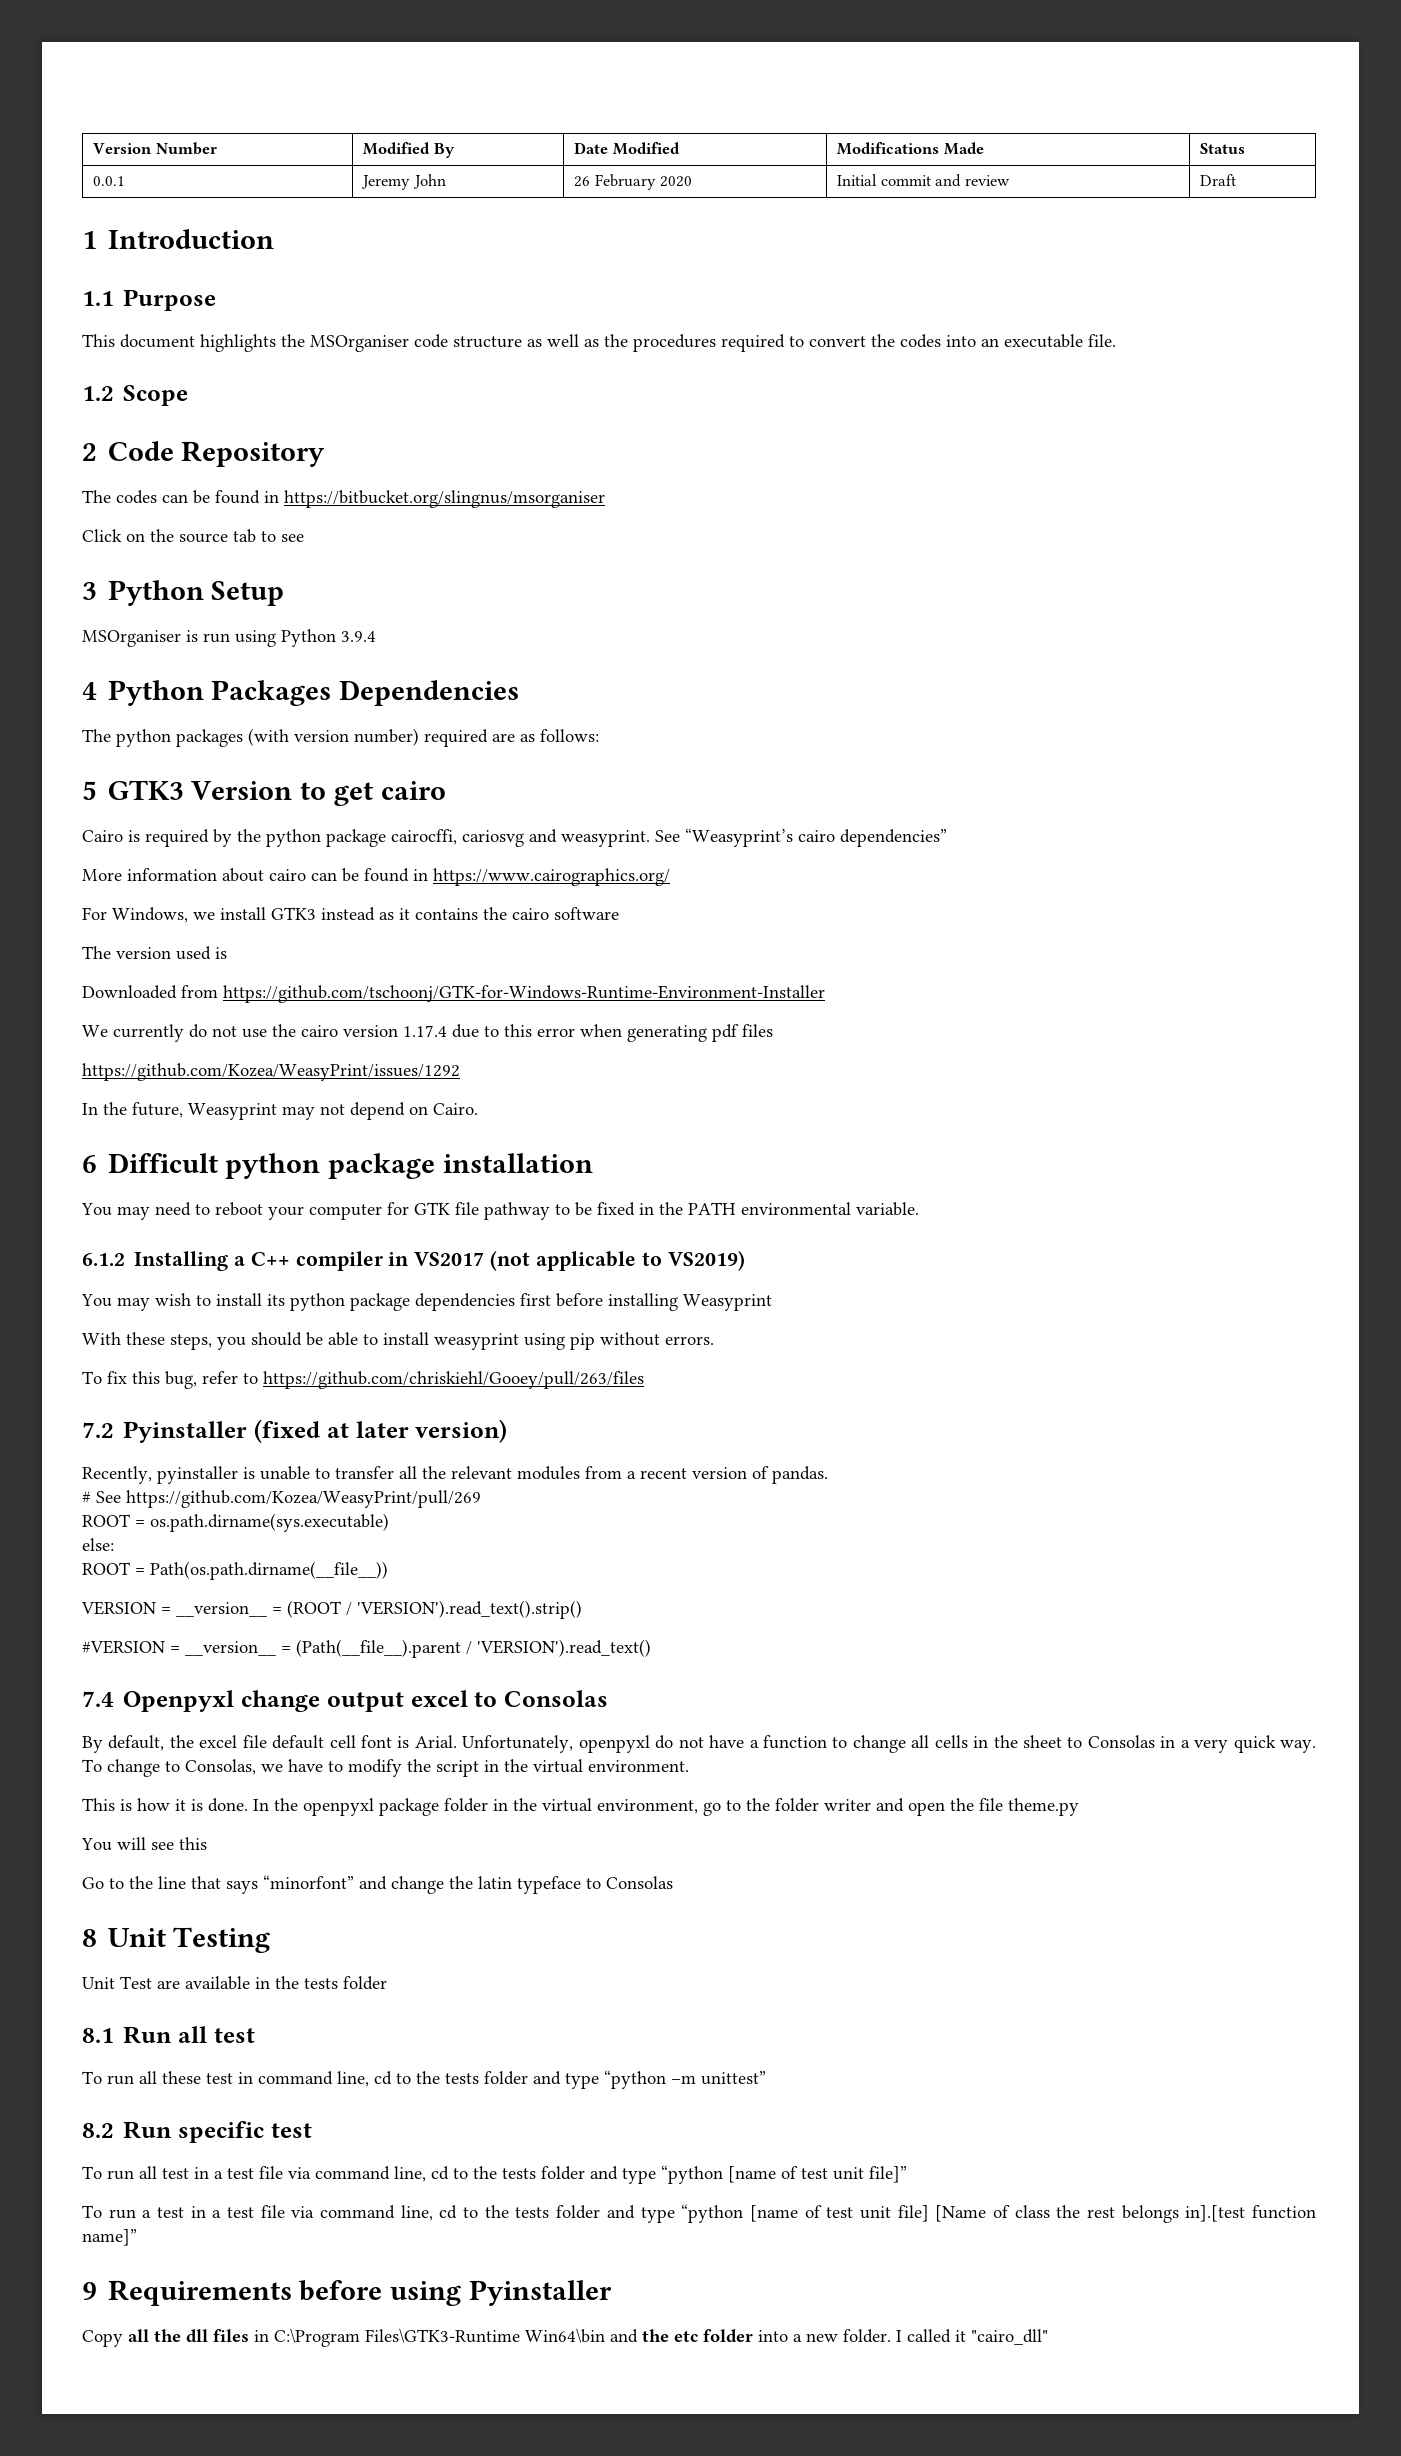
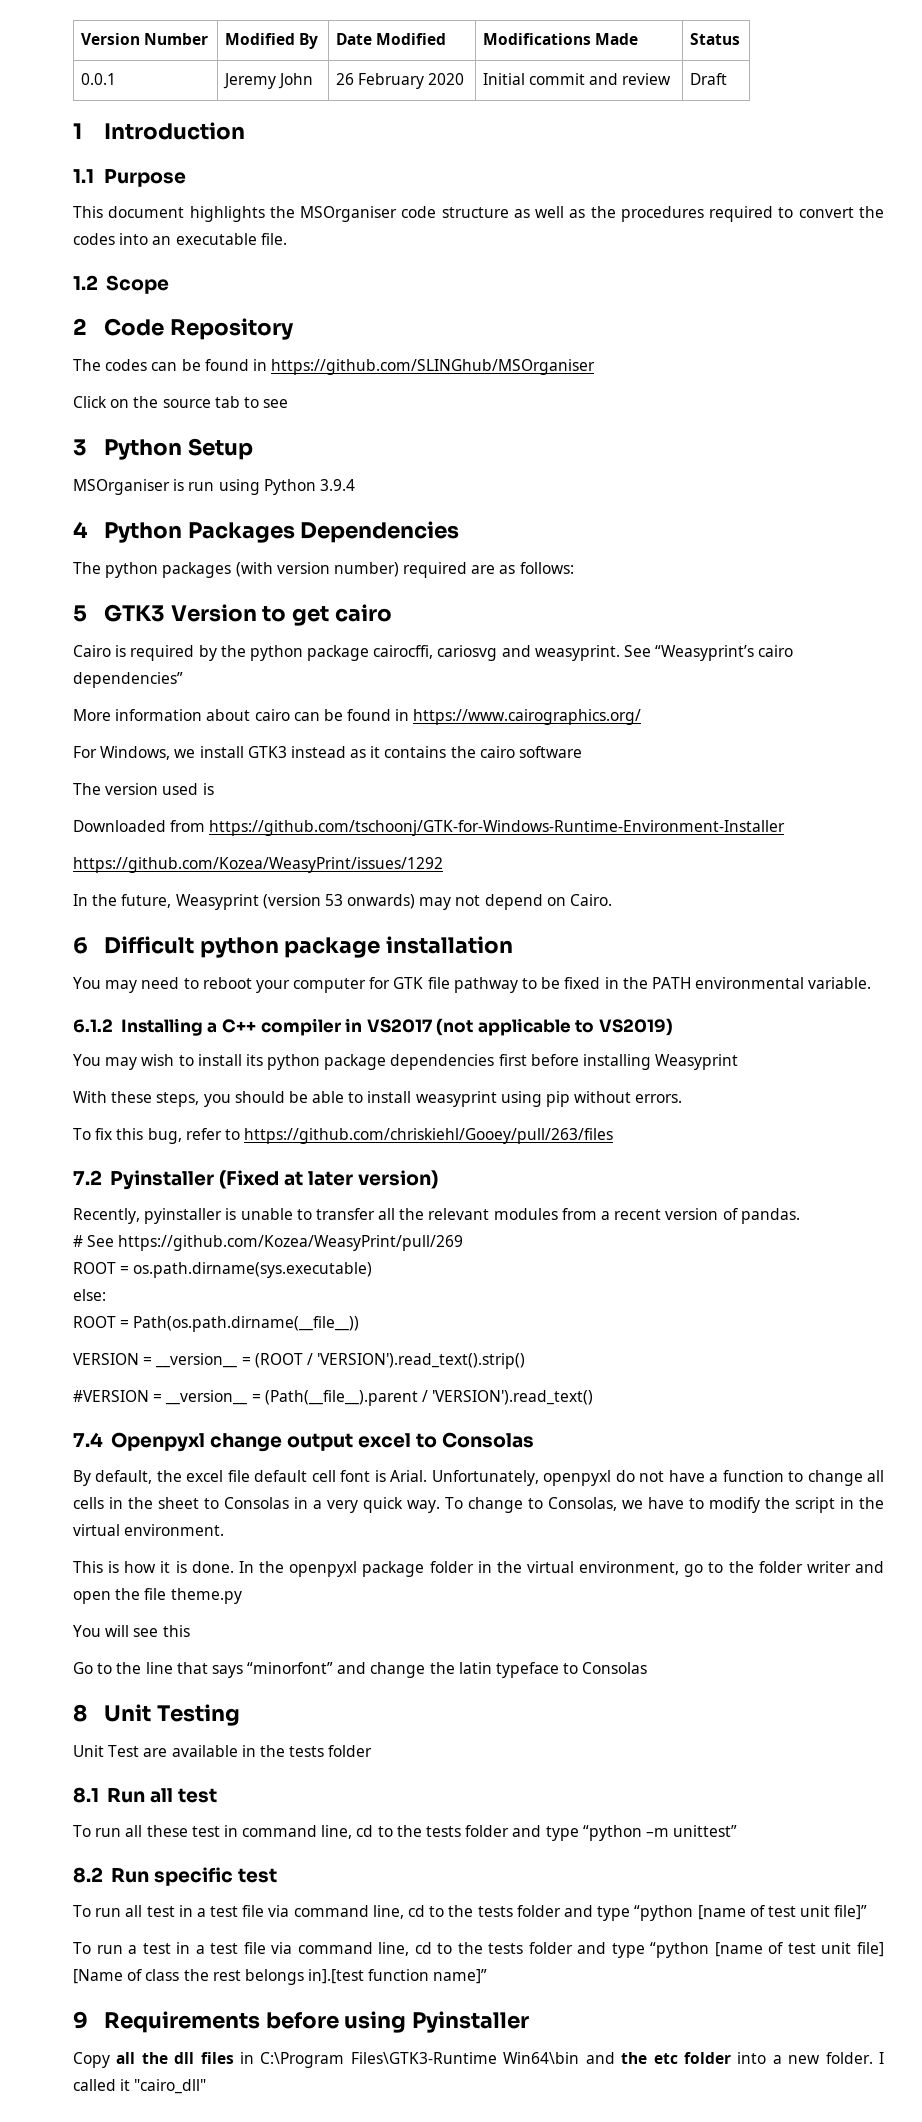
- The codes can be found in https://bitbucket.org/slingnus/msorganiser
+ The codes can be found in https://github.com/SLINGhub/MSOrganiser
- We currently do not use the cairo version 1.17.4 due to this error when generating pdf files
- In the future, Weasyprint may not depend on Cairo.
+ In the future, Weasyprint (version 53 onwards) may not depend on Cairo.
- 7.2 Pyinstaller (fixed at later version)
+ 7.2 Pyinstaller (Fixed at later version)

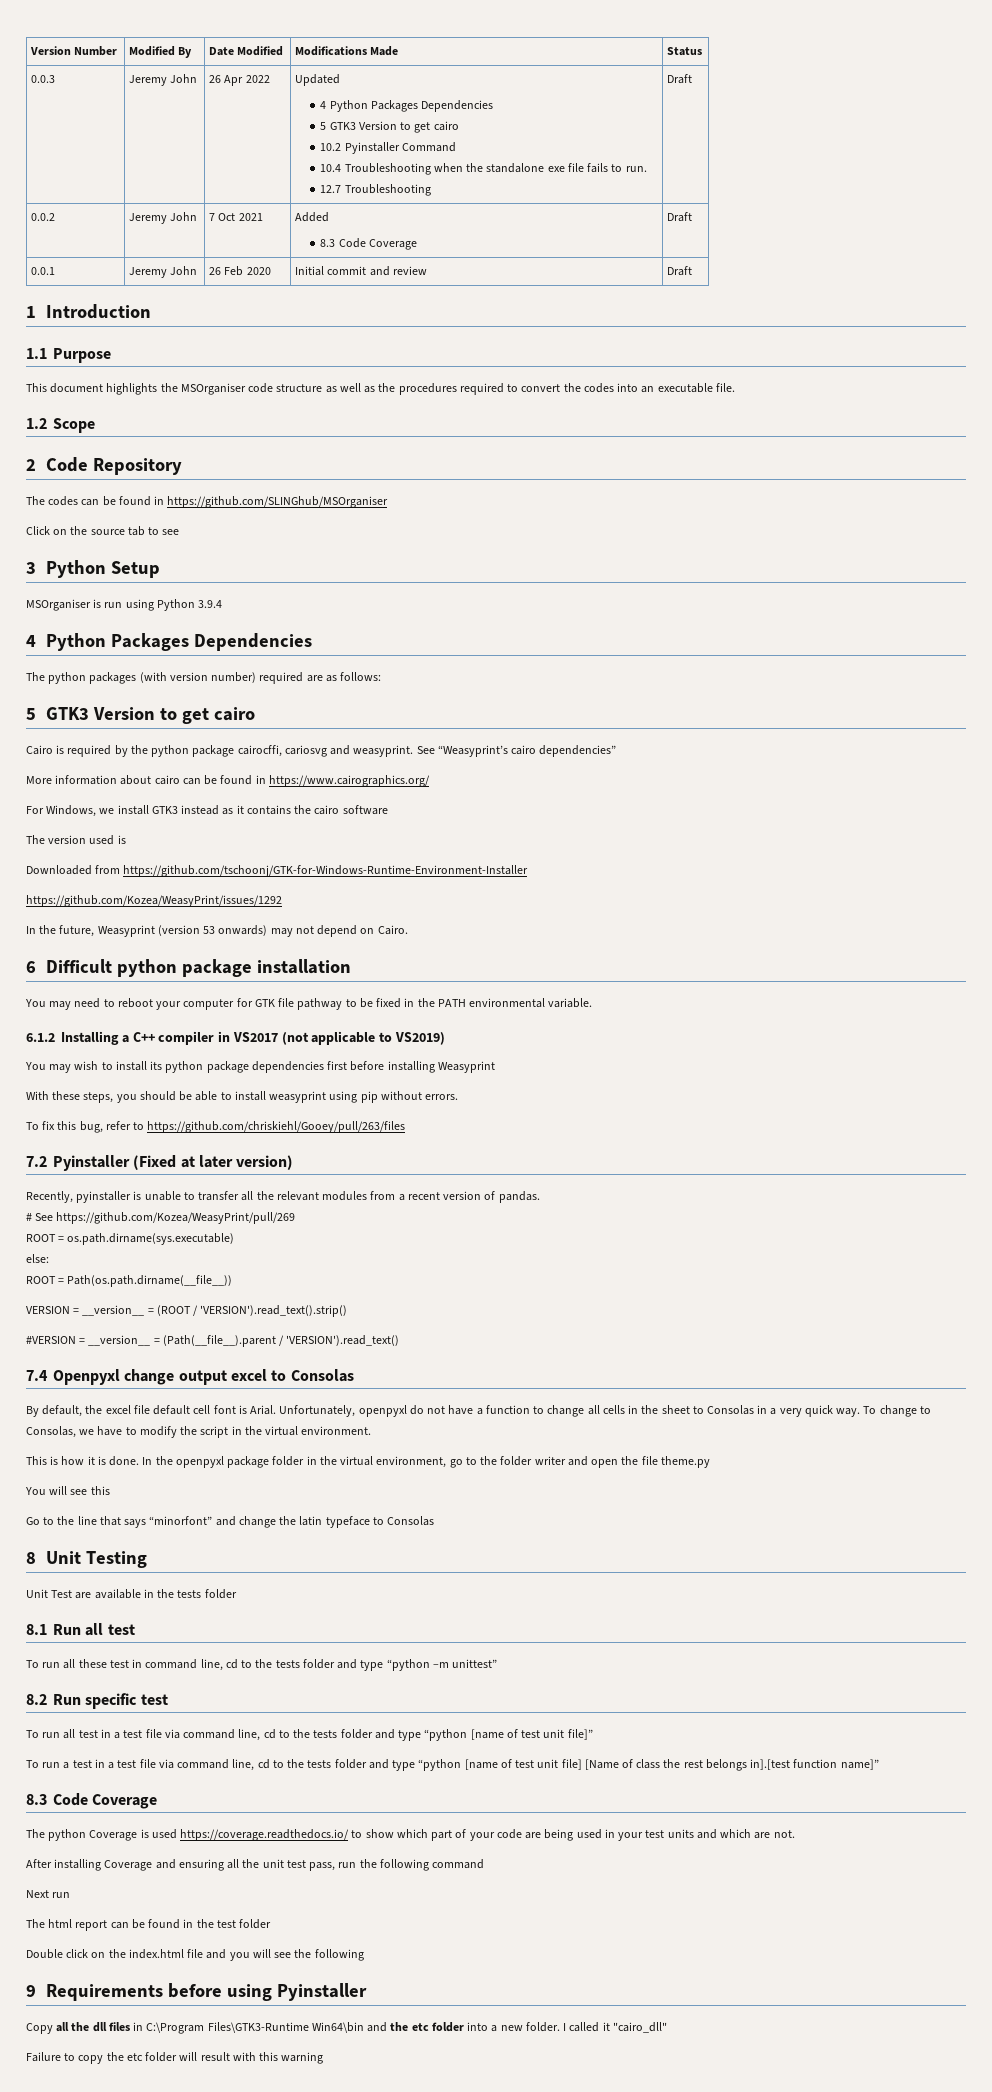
+ 0.0.3 | Jeremy John | 26 Apr 2022 | Updated
+ 4 Python Packages Dependencies
+ 5 GTK3 Version to get cairo
+ 10.2 Pyinstaller Command
+ 10.4 Troubleshooting when the standalone exe file fails to run.
+ 12.7 Troubleshooting | Draft
+ 0.0.2 | Jeremy John | 7 Oct 2021 | Added
+ 8.3 Code Coverage | Draft
- 0.0.1 | Jeremy John | 26 February 2020 | Initial commit and review | Draft
+ 0.0.1 | Jeremy John | 26 Feb 2020 | Initial commit and review | Draft
  To run a test in a test file via command line, cd to the tests folder and type “python [name of test unit file] [Name of class the rest belongs in].[test function name]”
+ 8.3 Code Coverage
+ The python Coverage is used https://coverage.readthedocs.io/ to show which part of your code are being used in your test units and which are not.
+ After installing Coverage and ensuring all the unit test pass, run the following command
+ Next run
+ The html report can be found in the test folder
+ Double click on the index.html file and you will see the following
+ Failure to copy the etc folder will result with this warning

